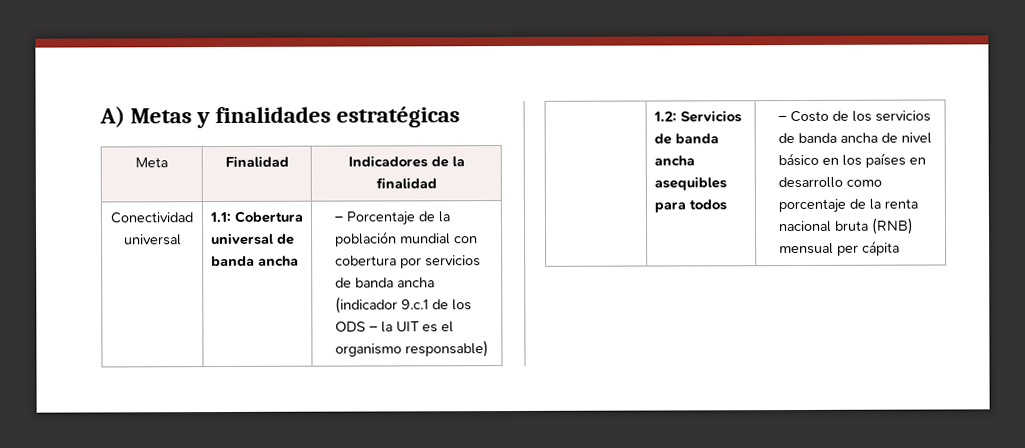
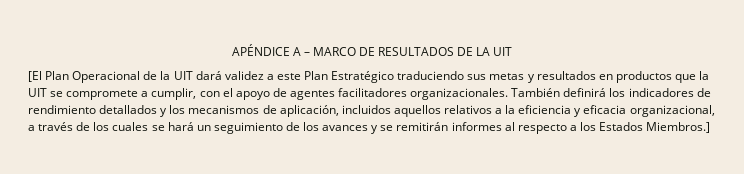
- A) Metas y finalidades estratégicas
- Meta | Finalidad | Indicadores de la finalidad
- Conectividad universal | 1.1: Cobertura universal de banda ancha | – Porcentaje de la población mundial con cobertura por servicios de banda ancha (indicador 9.c.1 de los ODS – la UIT es el organismo responsable)
- | 1.2: Servicios de banda ancha asequibles para todos | – Costo de los servicios de banda ancha de nivel básico en los países en desarrollo como porcentaje de la renta nacional bruta (RNB) mensual per cápita
+ APÉNDICE A – MARCO DE RESULTADOS DE LA UIT
+ [El Plan Operacional de la UIT dará validez a este Plan Estratégico traduciendo sus metas y resultados en productos que la UIT se compromete a cumplir, con el apoyo de agentes facilitadores organizacionales. También definirá los indicadores de rendimiento detallados y los mecanismos de aplicación, incluidos aquellos relativos a la eficiencia y eficacia organizacional, a través de los cuales se hará un seguimiento de los avances y se remitirán informes al respecto a los Estados Miembros.]

